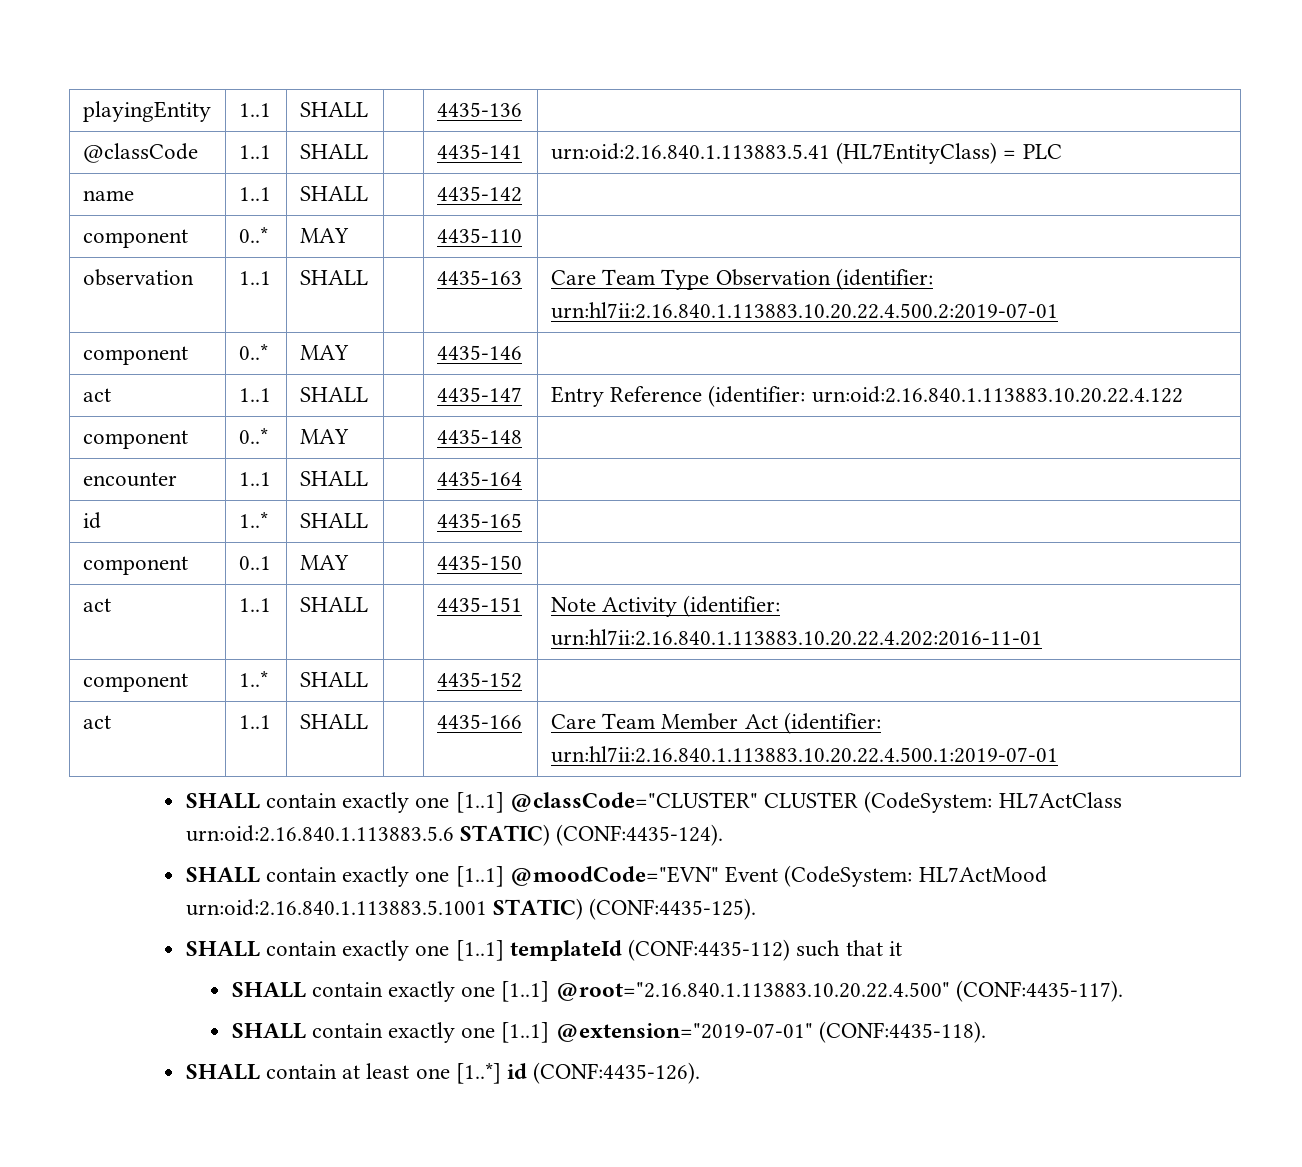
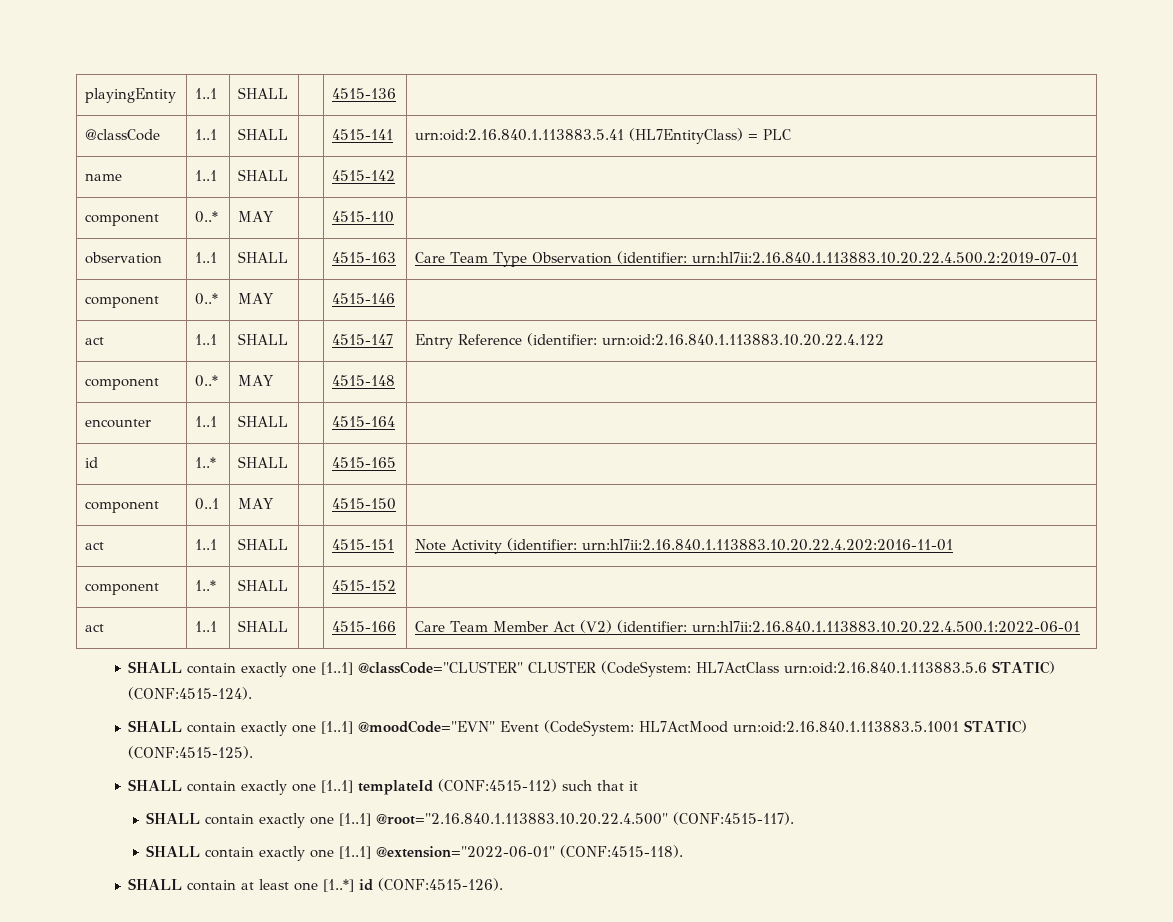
- playingEntity | 1..1 | SHALL | | 4435-136 |
+ playingEntity | 1..1 | SHALL | | 4515-136 |
- @classCode | 1..1 | SHALL | | 4435-141 | urn:oid:2.16.840.1.113883.5.41 (HL7EntityClass) = PLC
+ @classCode | 1..1 | SHALL | | 4515-141 | urn:oid:2.16.840.1.113883.5.41 (HL7EntityClass) = PLC
- name | 1..1 | SHALL | | 4435-142 |
- component | 0..* | MAY | | 4435-110 |
+ name | 1..1 | SHALL | | 4515-142 |
+ component | 0..* | MAY | | 4515-110 |
- observation | 1..1 | SHALL | | 4435-163 | Care Team Type Observation (identifier: urn:hl7ii:2.16.840.1.113883.10.20.22.4.500.2:2019-07-01
+ observation | 1..1 | SHALL | | 4515-163 | Care Team Type Observation (identifier: urn:hl7ii:2.16.840.1.113883.10.20.22.4.500.2:2019-07-01
- component | 0..* | MAY | | 4435-146 |
- act | 1..1 | SHALL | | 4435-147 | Entry Reference (identifier: urn:oid:2.16.840.1.113883.10.20.22.4.122
+ component | 0..* | MAY | | 4515-146 |
+ act | 1..1 | SHALL | | 4515-147 | Entry Reference (identifier: urn:oid:2.16.840.1.113883.10.20.22.4.122
- component | 0..* | MAY | | 4435-148 |
+ component | 0..* | MAY | | 4515-148 |
- encounter | 1..1 | SHALL | | 4435-164 |
+ encounter | 1..1 | SHALL | | 4515-164 |
- id | 1..* | SHALL | | 4435-165 |
+ id | 1..* | SHALL | | 4515-165 |
- component | 0..1 | MAY | | 4435-150 |
- act | 1..1 | SHALL | | 4435-151 | Note Activity (identifier: urn:hl7ii:2.16.840.1.113883.10.20.22.4.202:2016-11-01
+ component | 0..1 | MAY | | 4515-150 |
+ act | 1..1 | SHALL | | 4515-151 | Note Activity (identifier: urn:hl7ii:2.16.840.1.113883.10.20.22.4.202:2016-11-01
- component | 1..* | SHALL | | 4435-152 |
- act | 1..1 | SHALL | | 4435-166 | Care Team Member Act (identifier: urn:hl7ii:2.16.840.1.113883.10.20.22.4.500.1:2019-07-01
+ component | 1..* | SHALL | | 4515-152 |
+ act | 1..1 | SHALL | | 4515-166 | Care Team Member Act (V2) (identifier: urn:hl7ii:2.16.840.1.113883.10.20.22.4.500.1:2022-06-01
- SHALL contain exactly one [1..1] @classCode="CLUSTER" CLUSTER (CodeSystem: HL7ActClass urn:oid:2.16.840.1.113883.5.6 STATIC) (CONF:4435-124).
+ SHALL contain exactly one [1..1] @classCode="CLUSTER" CLUSTER (CodeSystem: HL7ActClass urn:oid:2.16.840.1.113883.5.6 STATIC) (CONF:4515-124).
- SHALL contain exactly one [1..1] @moodCode="EVN" Event (CodeSystem: HL7ActMood urn:oid:2.16.840.1.113883.5.1001 STATIC) (CONF:4435-125).
+ SHALL contain exactly one [1..1] @moodCode="EVN" Event (CodeSystem: HL7ActMood urn:oid:2.16.840.1.113883.5.1001 STATIC) (CONF:4515-125).
- SHALL contain exactly one [1..1] templateId (CONF:4435-112) such that it
+ SHALL contain exactly one [1..1] templateId (CONF:4515-112) such that it
- SHALL contain exactly one [1..1] @root="2.16.840.1.113883.10.20.22.4.500" (CONF:4435-117).
- SHALL contain exactly one [1..1] @extension="2019-07-01" (CONF:4435-118).
+ SHALL contain exactly one [1..1] @root="2.16.840.1.113883.10.20.22.4.500" (CONF:4515-117).
+ SHALL contain exactly one [1..1] @extension="2022-06-01" (CONF:4515-118).
- SHALL contain at least one [1..*] id (CONF:4435-126).
+ SHALL contain at least one [1..*] id (CONF:4515-126).

